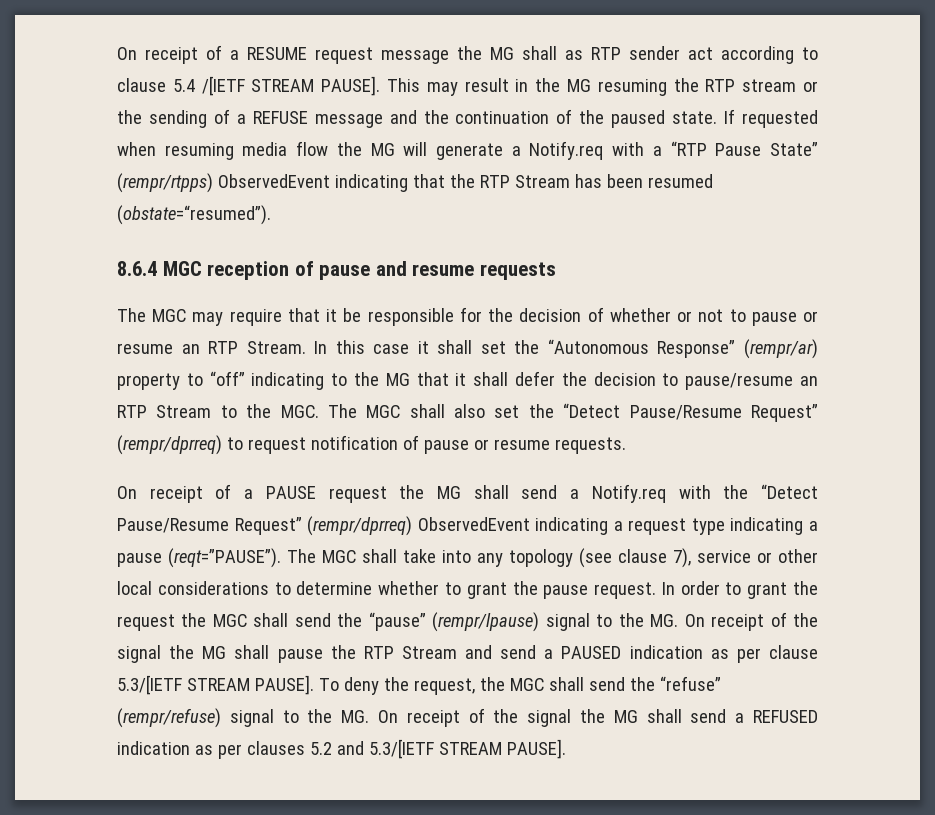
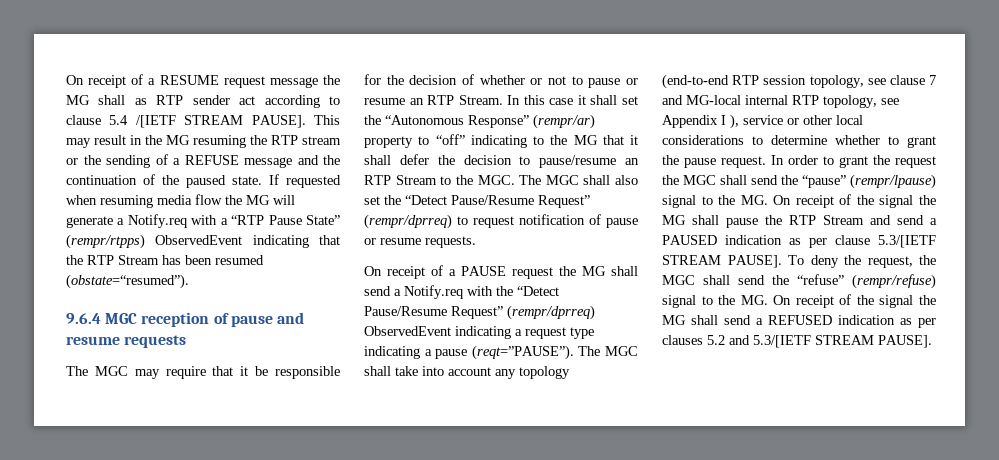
- 8.6.4 MGC reception of pause and resume requests
+ 9.6.4 MGC reception of pause and resume requests
- The MGC shall take into any topology (see clause 7), service or other local considerations to determine whether to grant the pause request.
+ The MGC shall take into account any topology (end-to-end RTP session topology, see clause 7 and MG-local internal RTP topology, see Appendix I ), service or other local considerations to determine whether to grant the pause request.

